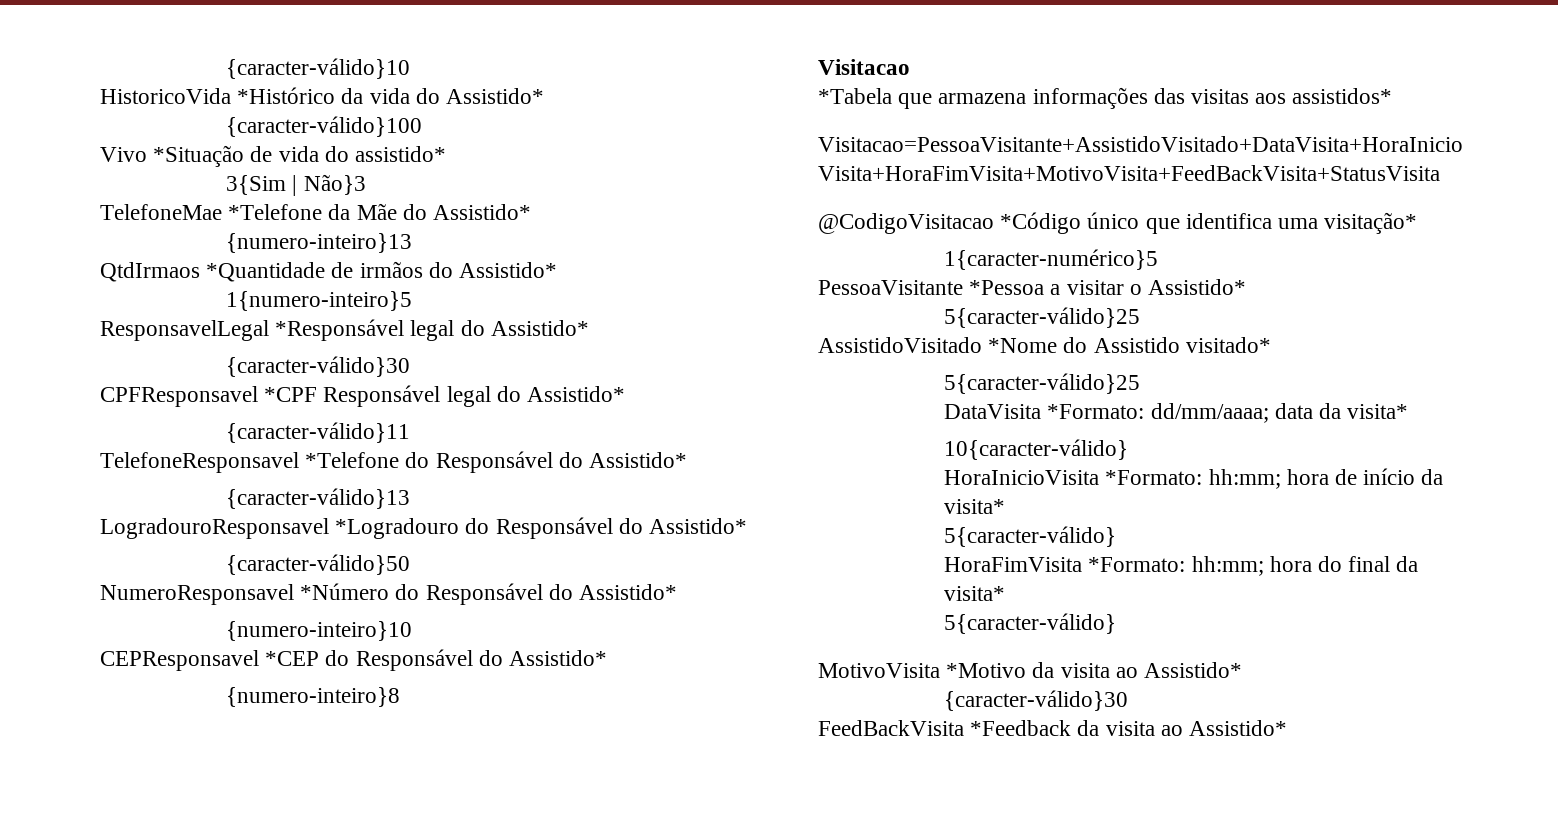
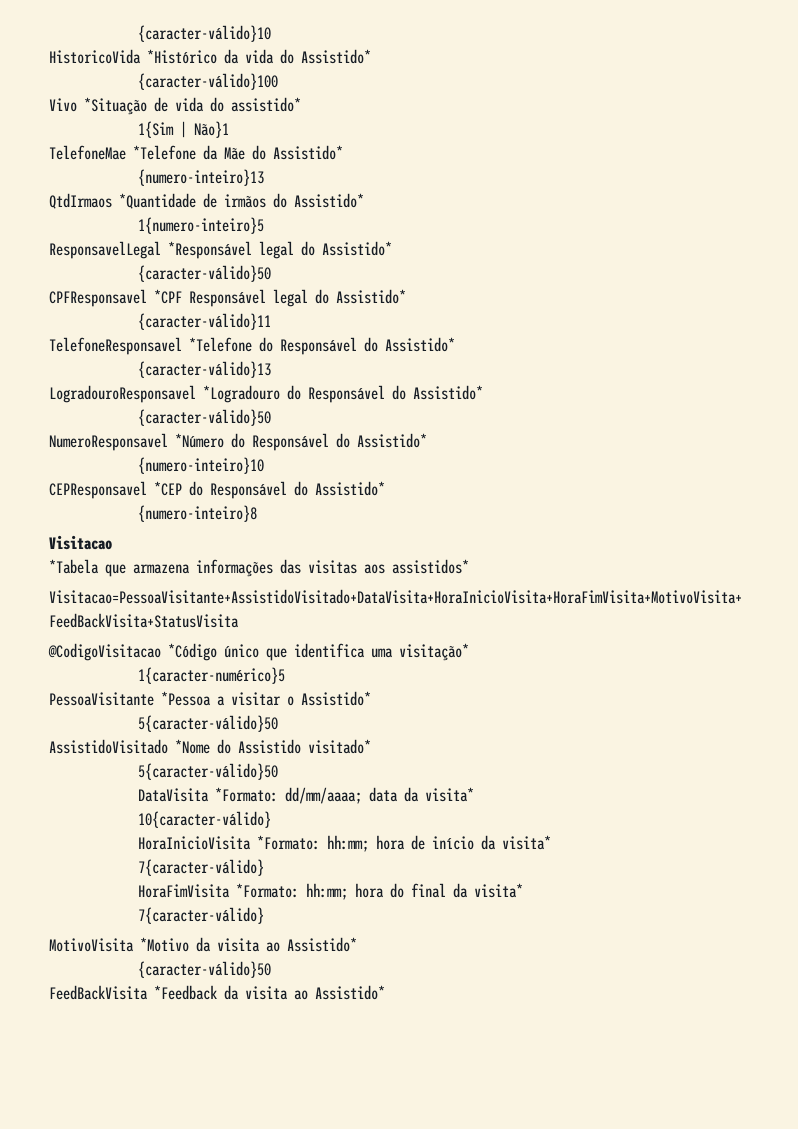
- 3{Sim | Não}3
+ 1{Sim | Não}1
  ResponsavelLegal *Responsável legal do Assistido*
- {caracter-válido}30
+ {caracter-válido}50
  PessoaVisitante *Pessoa a visitar o Assistido*
- 5{caracter-válido}25
+ 5{caracter-válido}50
  AssistidoVisitado *Nome do Assistido visitado*
- 5{caracter-válido}25
+ 5{caracter-válido}50
  HoraInicioVisita *Formato: hh:mm; hora de início da visita*
- 5{caracter-válido}
+ 7{caracter-válido}
  HoraFimVisita *Formato: hh:mm; hora do final da visita*
- 5{caracter-válido}
+ 7{caracter-válido}
  MotivoVisita *Motivo da visita ao Assistido*
- {caracter-válido}30
+ {caracter-válido}50

